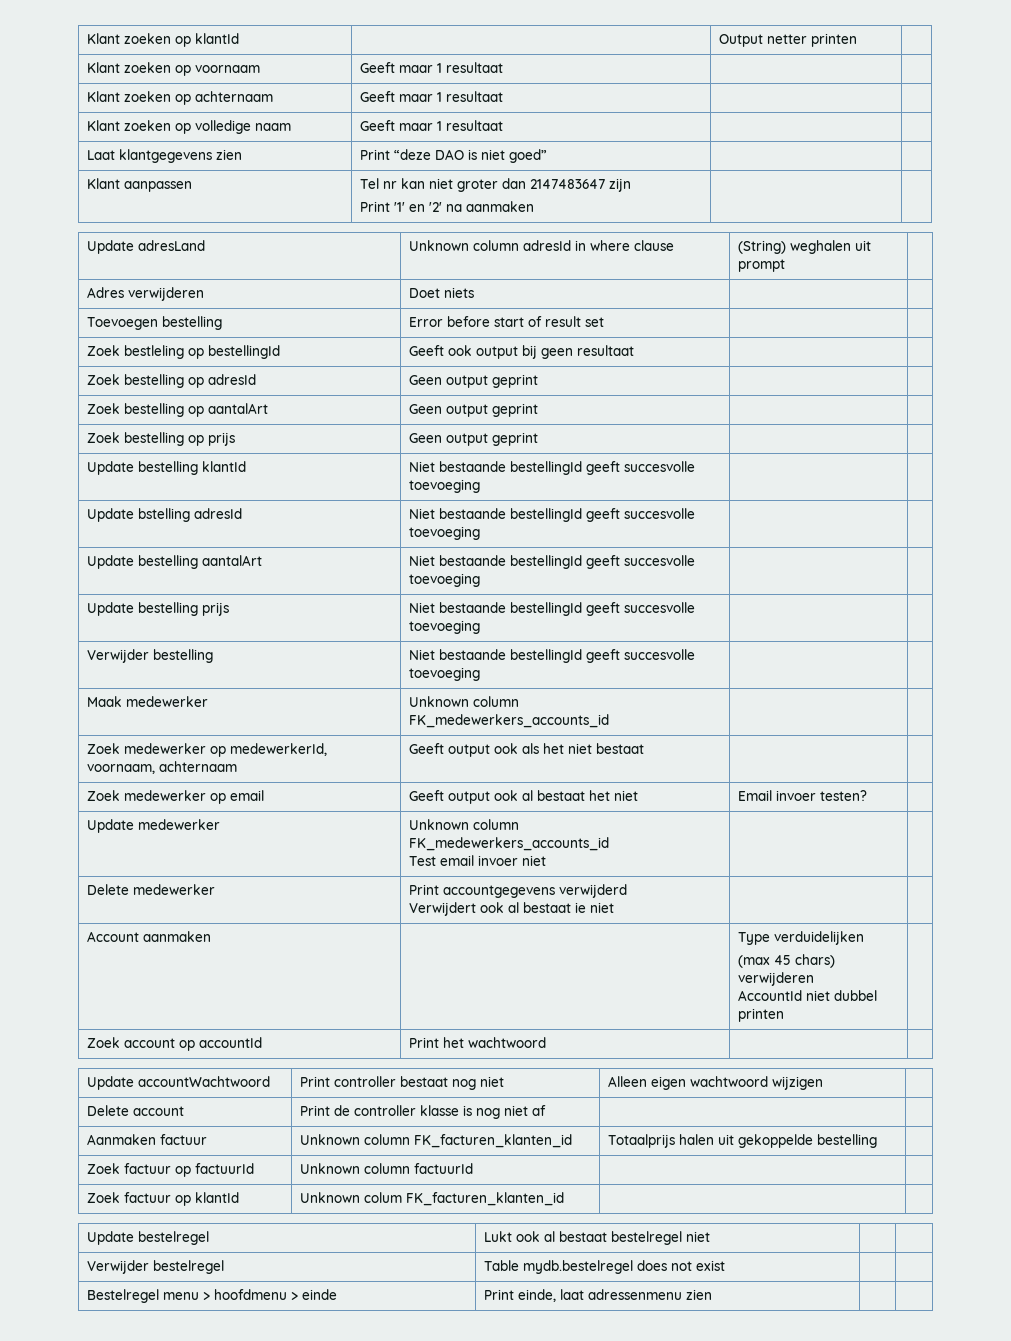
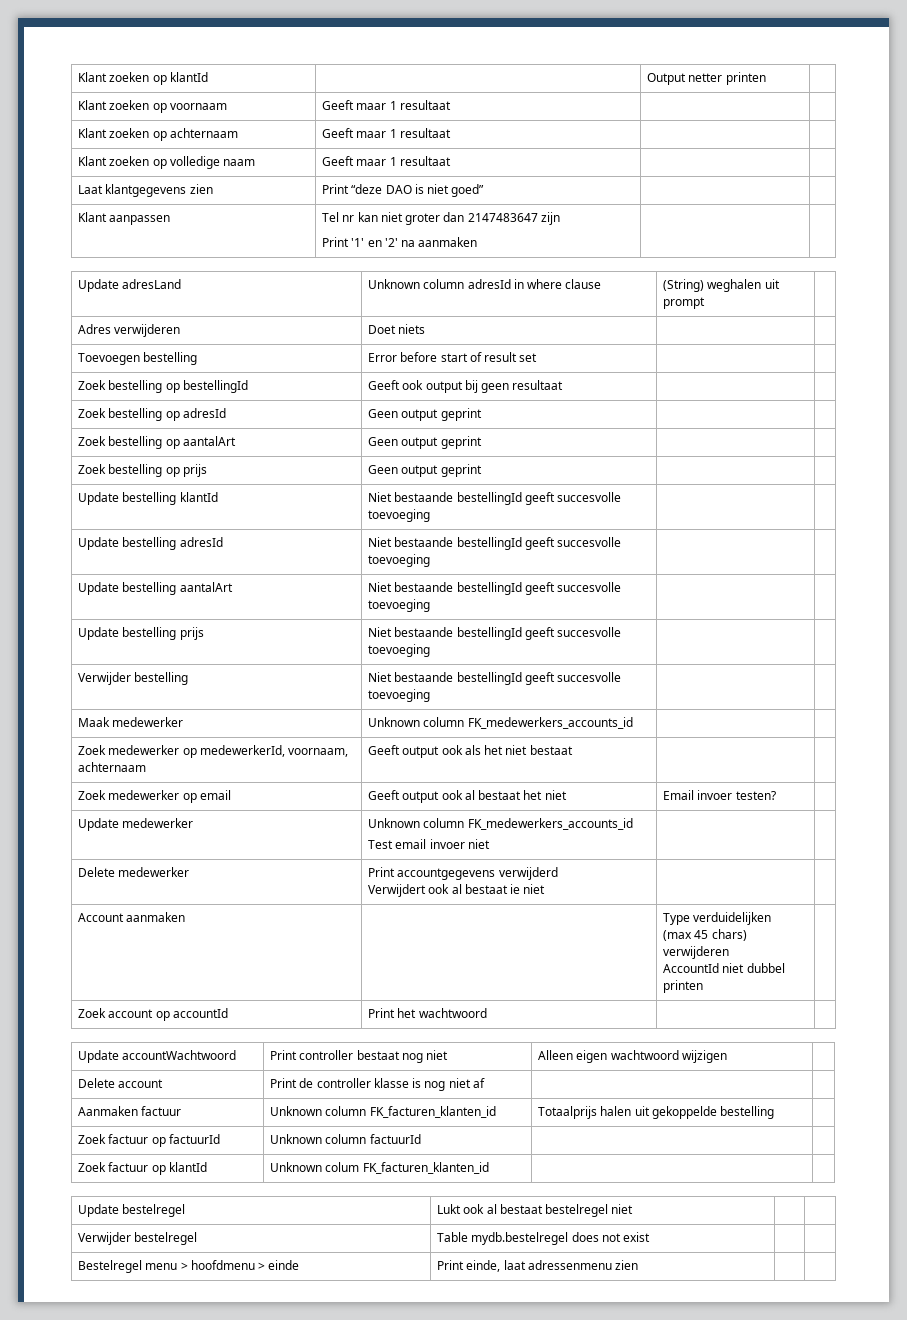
- Zoek bestleling op bestellingId | Geeft ook output bij geen resultaat | |
+ Zoek bestelling op bestellingId | Geeft ook output bij geen resultaat | |
- Update bstelling adresId | Niet bestaande bestellingId geeft succesvolle toevoeging | |
+ Update bestelling adresId | Niet bestaande bestellingId geeft succesvolle toevoeging | |

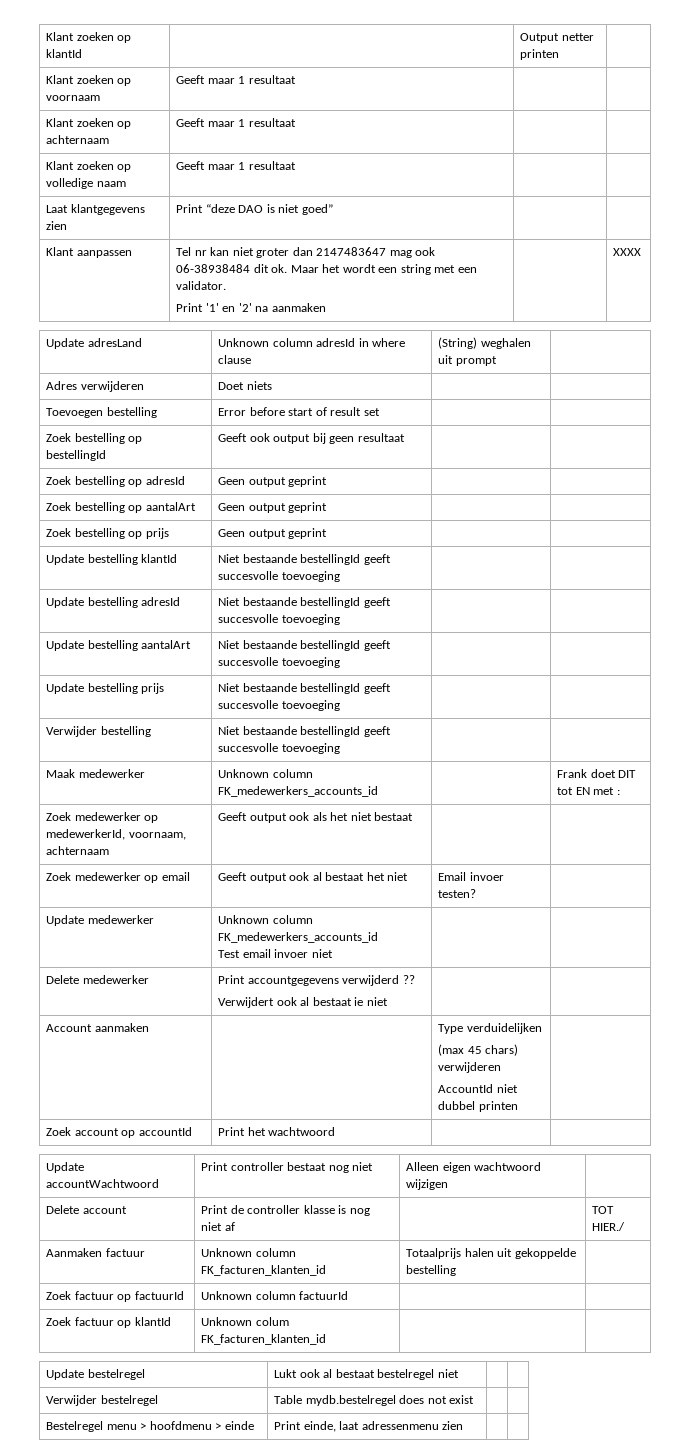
- Klant aanpassen | Tel nr kan niet groter dan 2147483647 zijn
- Print '1' en '2' na aanmaken | |
+ Klant aanpassen | Tel nr kan niet groter dan 2147483647 mag ook 06-38938484 dit ok. Maar het wordt een string met een validator.
+ Print '1' en '2' na aanmaken | | XXXX
- Maak medewerker | Unknown column FK_medewerkers_accounts_id | |
+ Maak medewerker | Unknown column FK_medewerkers_accounts_id | | Frank doet DIT tot EN met :
- Delete medewerker | Print accountgegevens verwijderd
+ Delete medewerker | Print accountgegevens verwijderd ??
- Delete account | Print de controller klasse is nog niet af | |
+ Delete account | Print de controller klasse is nog niet af | | TOT HIER./

